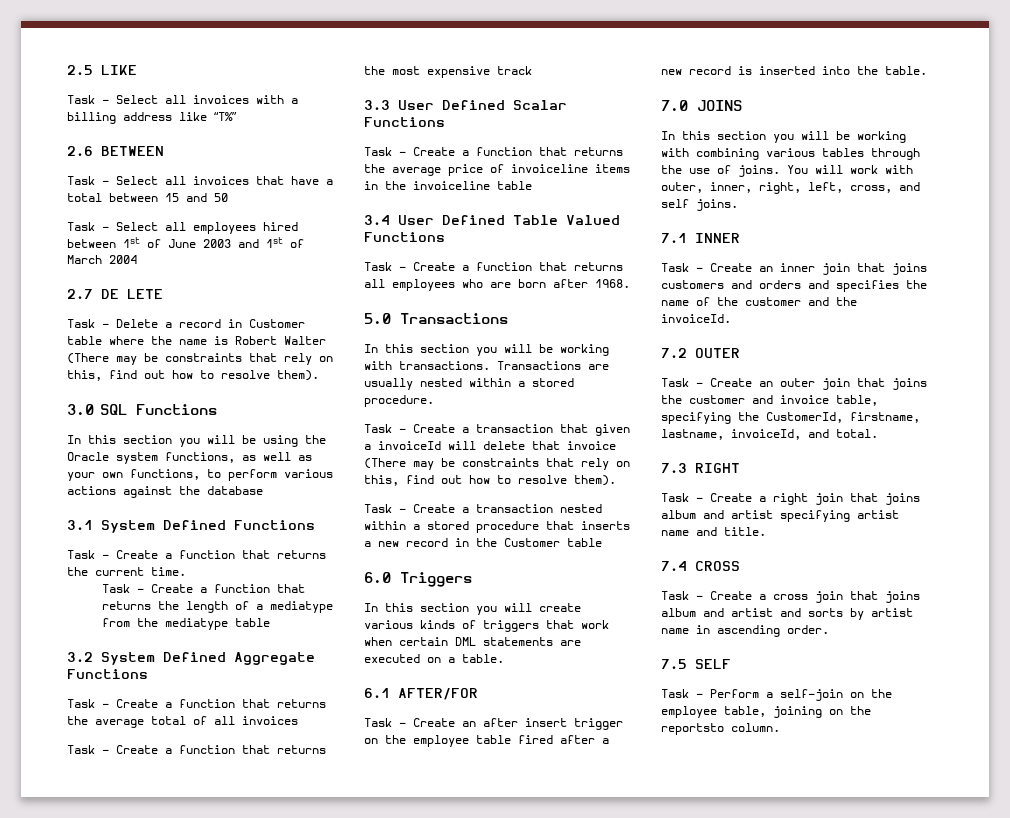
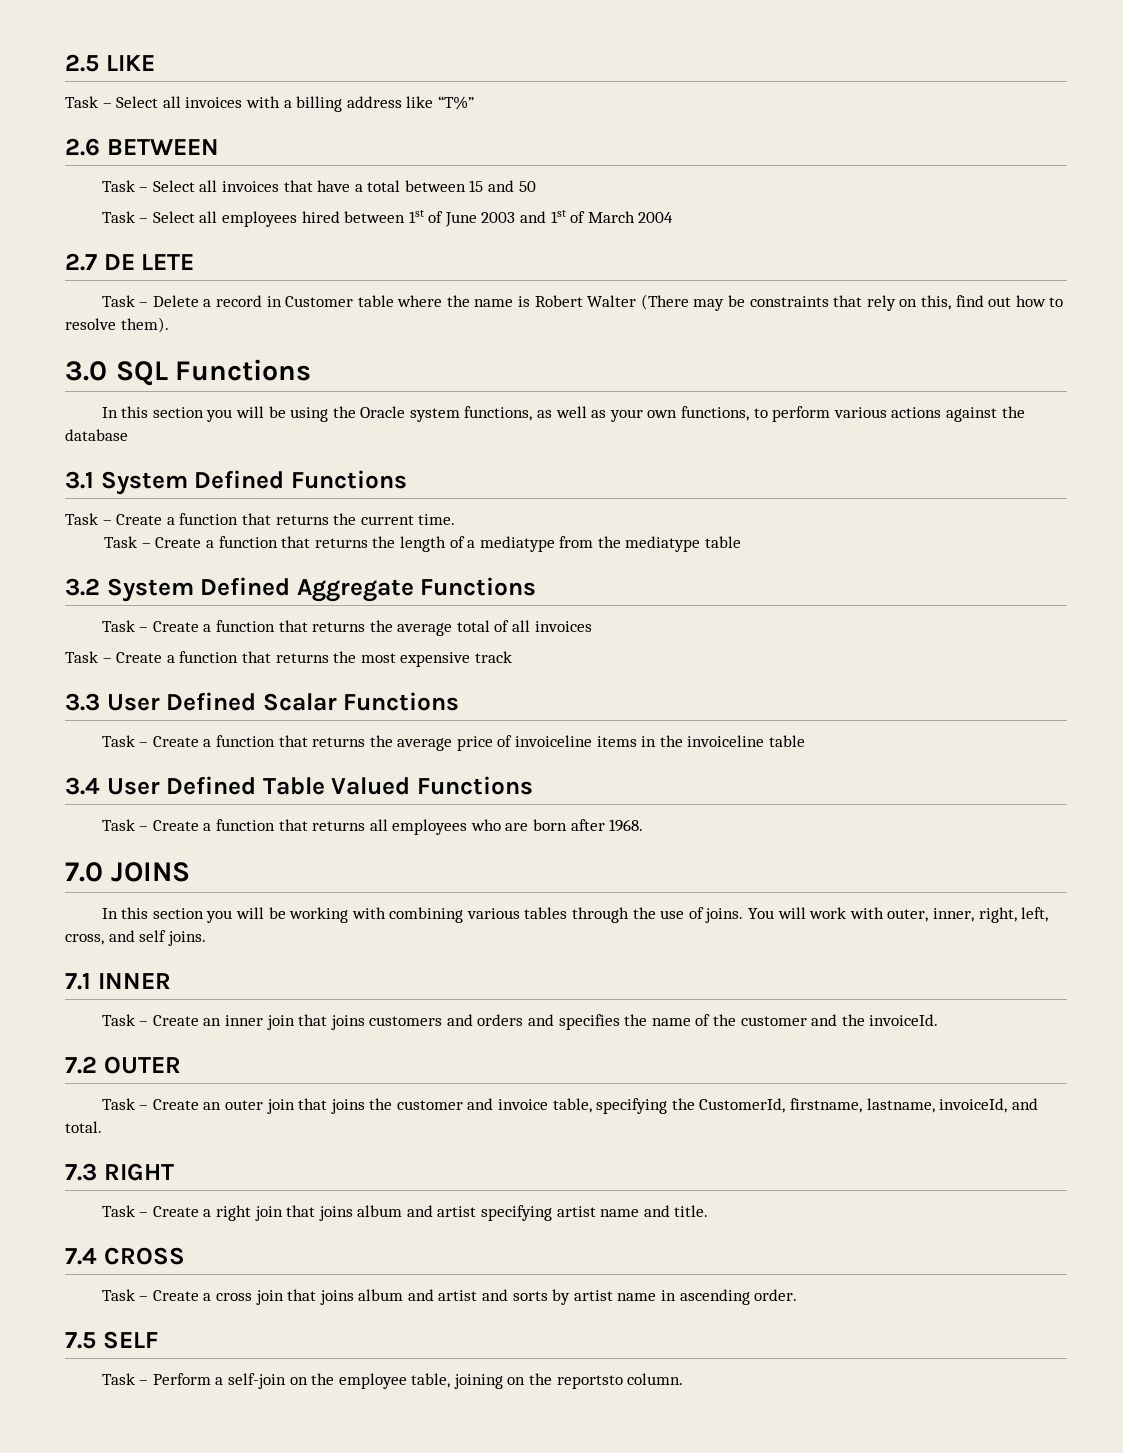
- 5.0 Transactions
- In this section you will be working with transactions. Transactions are usually nested within a stored procedure.
- Task – Create a transaction that given a invoiceId will delete that invoice (There may be constraints that rely on this, find out how to resolve them).
- Task – Create a transaction nested within a stored procedure that inserts a new record in the Customer table
- 6.0 Triggers
- In this section you will create various kinds of triggers that work when certain DML statements are executed on a table.
- 6.1 AFTER/FOR
- Task - Create an after insert trigger on the employee table fired after a new record is inserted into the table.

